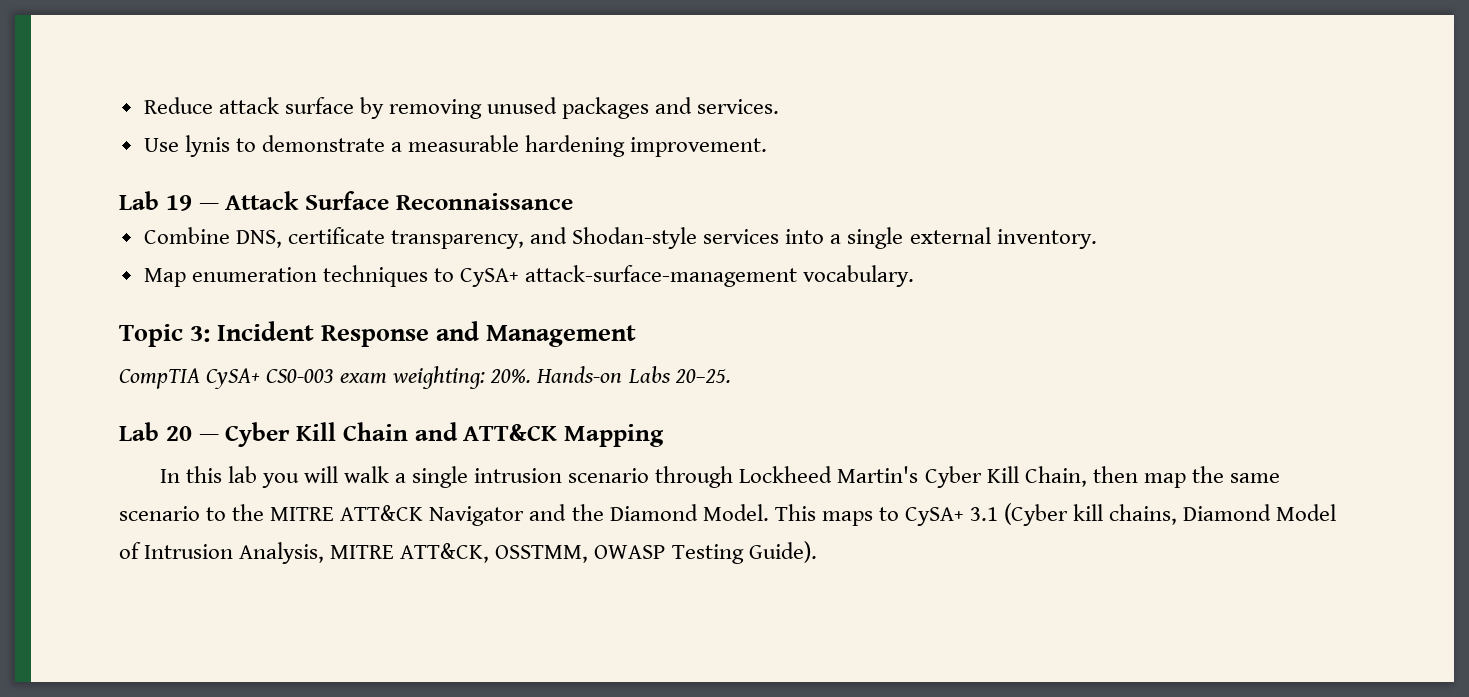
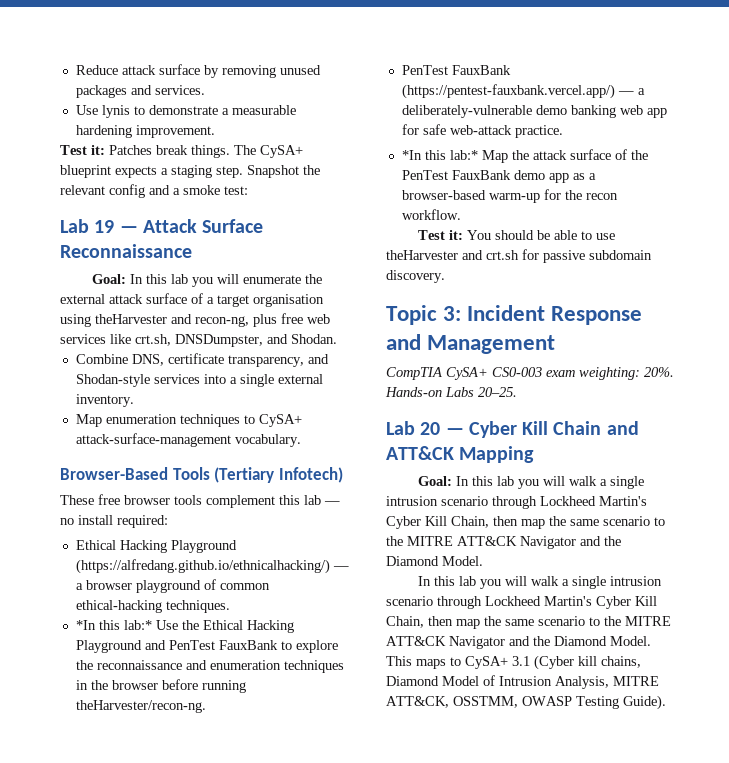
+ Test it: Patches break things. The CySA+ blueprint expects a staging step. Snapshot the relevant config and a smoke test:
+ Goal: In this lab you will enumerate the external attack surface of a target organisation using theHarvester and recon-ng, plus free web services like crt.sh, DNSDumpster, and Shodan.
+ Browser-Based Tools (Tertiary Infotech)
+ These free browser tools complement this lab — no install required:
+ Ethical Hacking Playground (https://alfredang.github.io/ethnicalhacking/) — a browser playground of common ethical-hacking techniques.
+ *In this lab:* Use the Ethical Hacking Playground and PenTest FauxBank to explore the reconnaissance and enumeration techniques in the browser before running theHarvester/recon-ng.
+ PenTest FauxBank (https://pentest-fauxbank.vercel.app/) — a deliberately-vulnerable demo banking web app for safe web-attack practice.
+ *In this lab:* Map the attack surface of the PenTest FauxBank demo app as a browser-based warm-up for the recon workflow.
+ Test it: You should be able to use theHarvester and crt.sh for passive subdomain discovery.
+ Goal: In this lab you will walk a single intrusion scenario through Lockheed Martin's Cyber Kill Chain, then map the same scenario to the MITRE ATT&CK Navigator and the Diamond Model.

